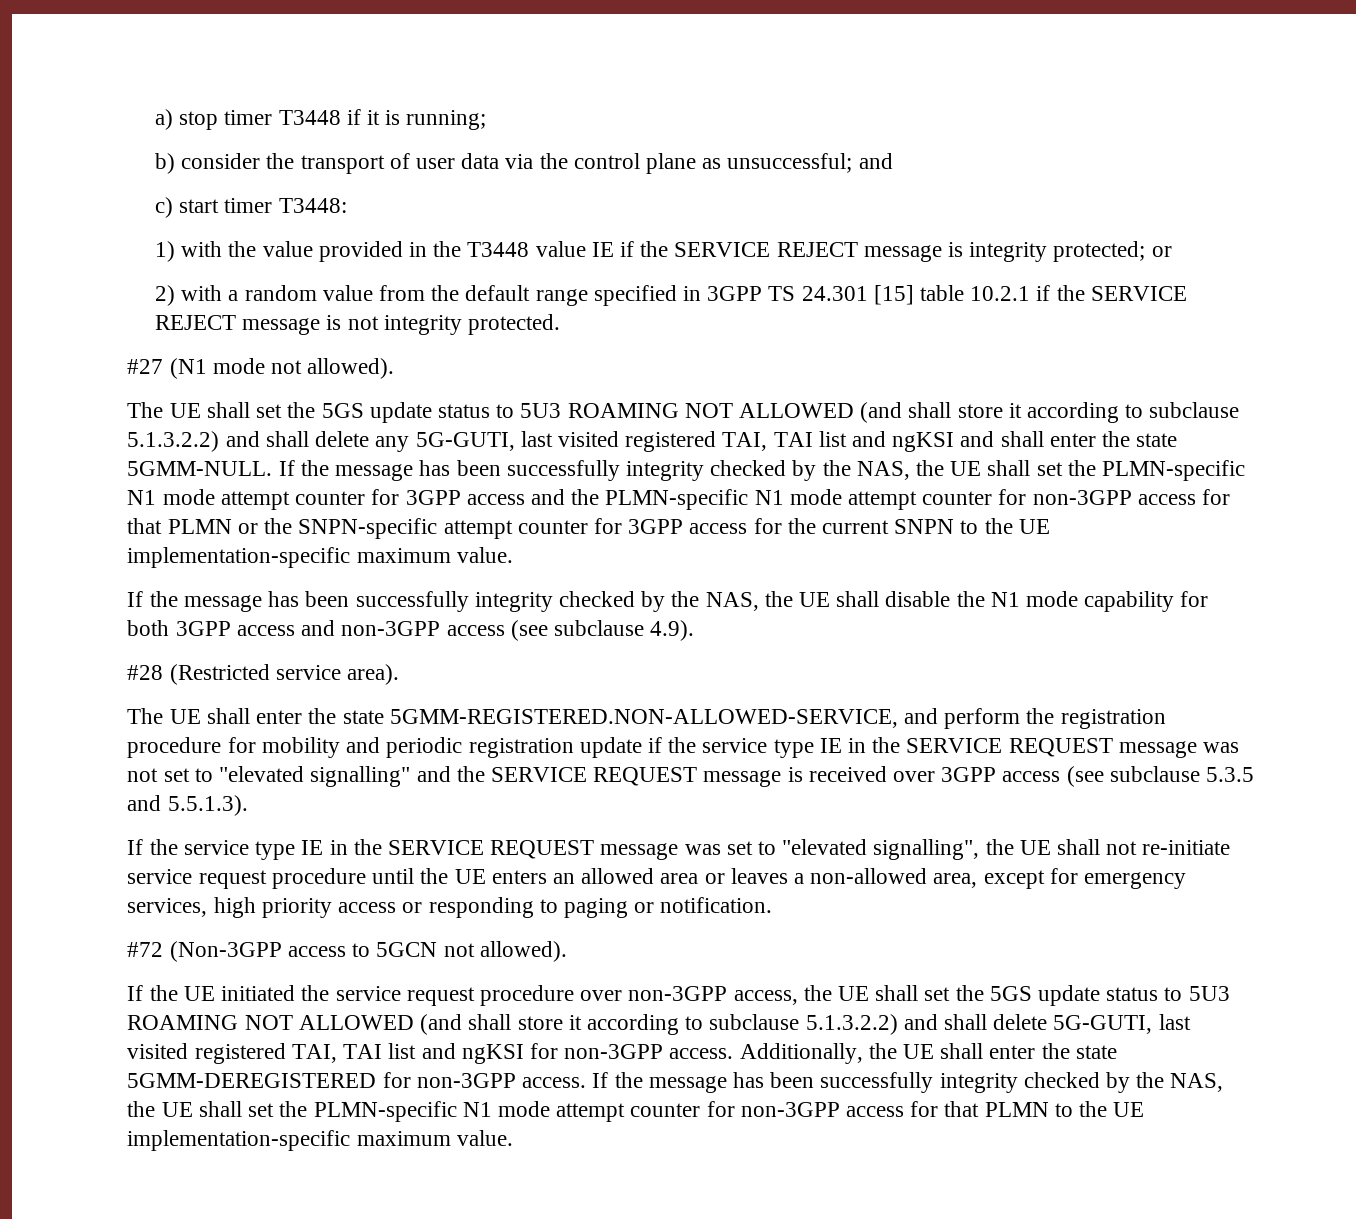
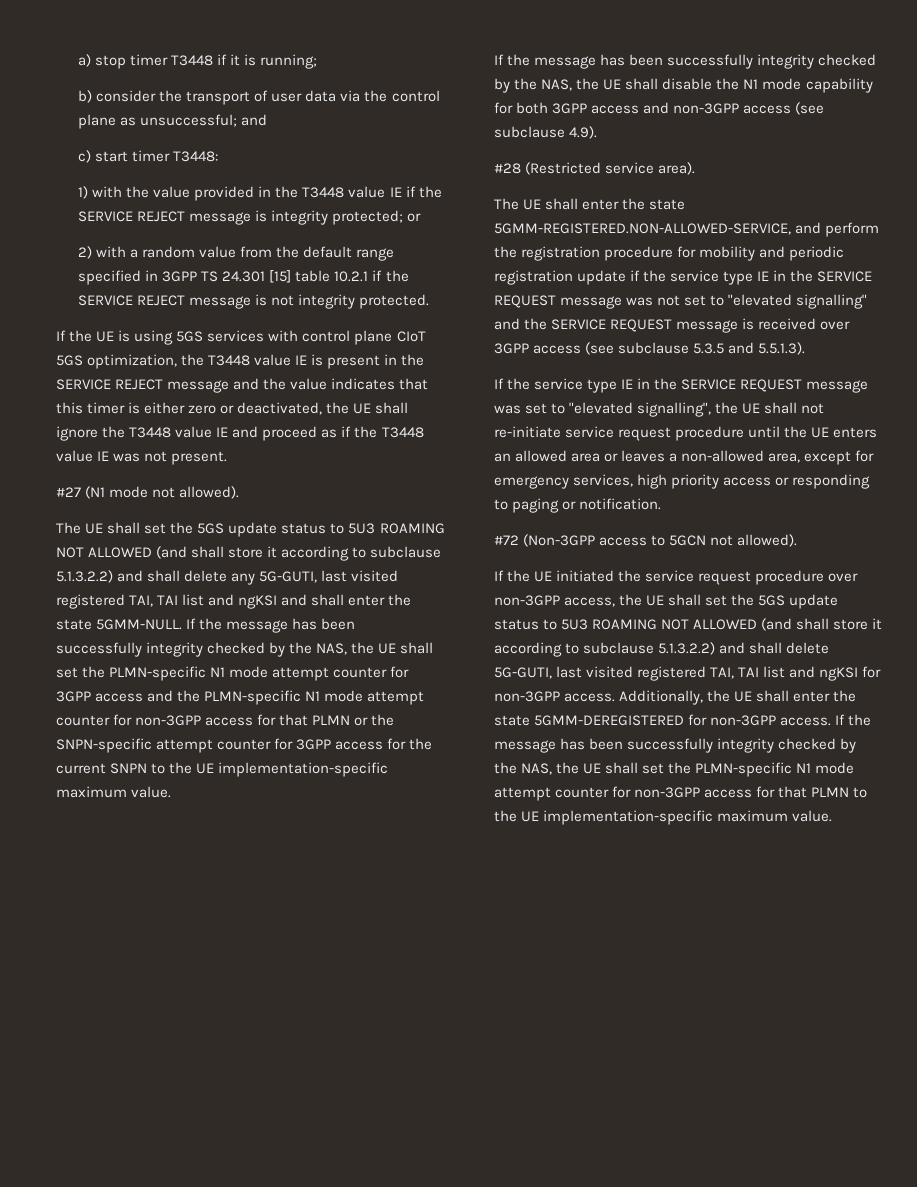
+ If the UE is using 5GS services with control plane CIoT 5GS optimization, the T3448 value IE is present in the SERVICE REJECT message and the value indicates that this timer is either zero or deactivated, the UE shall ignore the T3448 value IE and proceed as if the T3448 value IE was not present.

